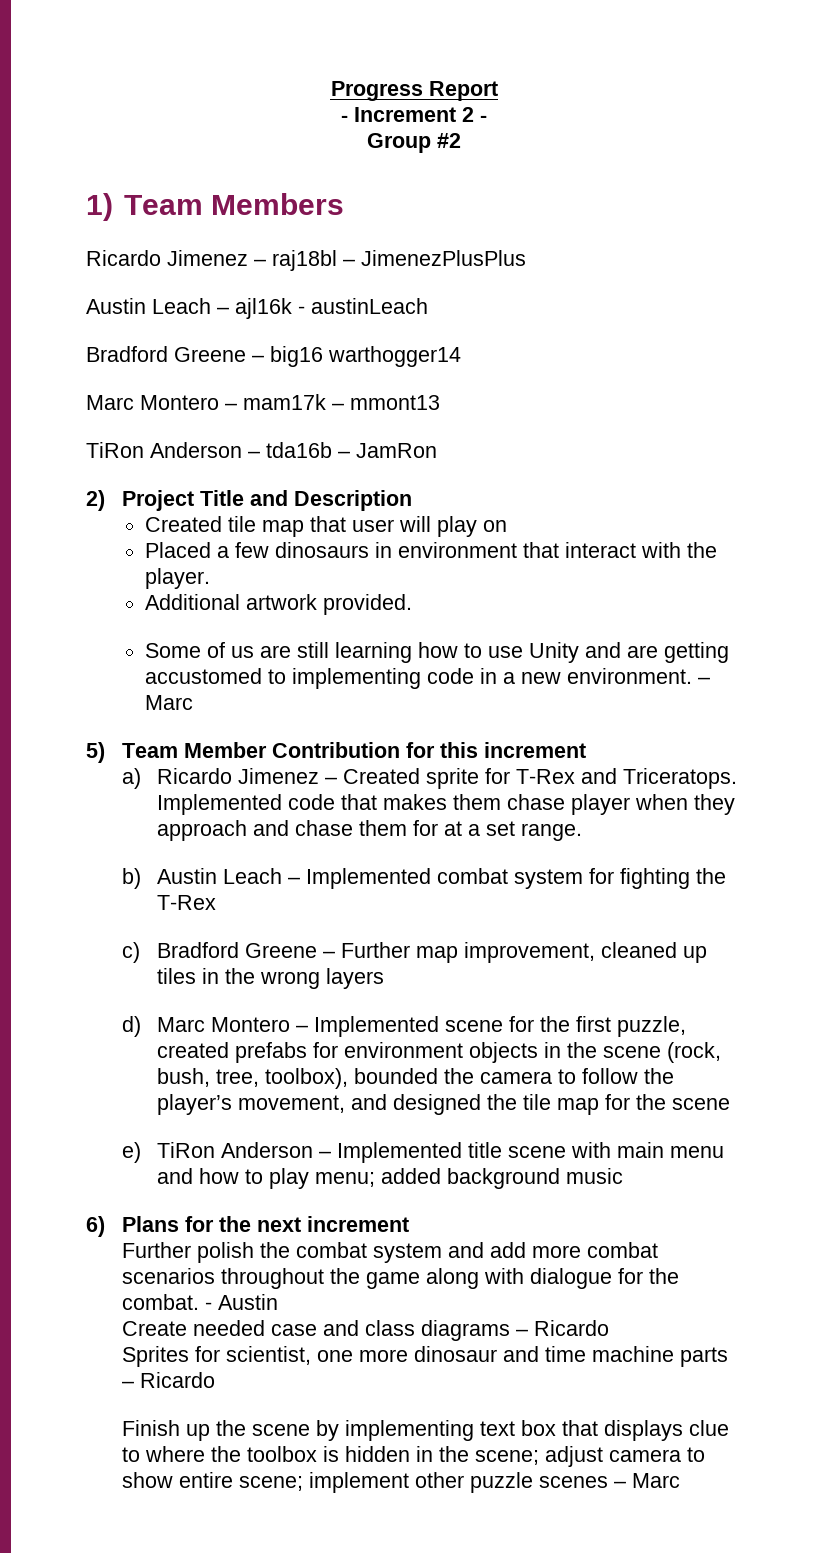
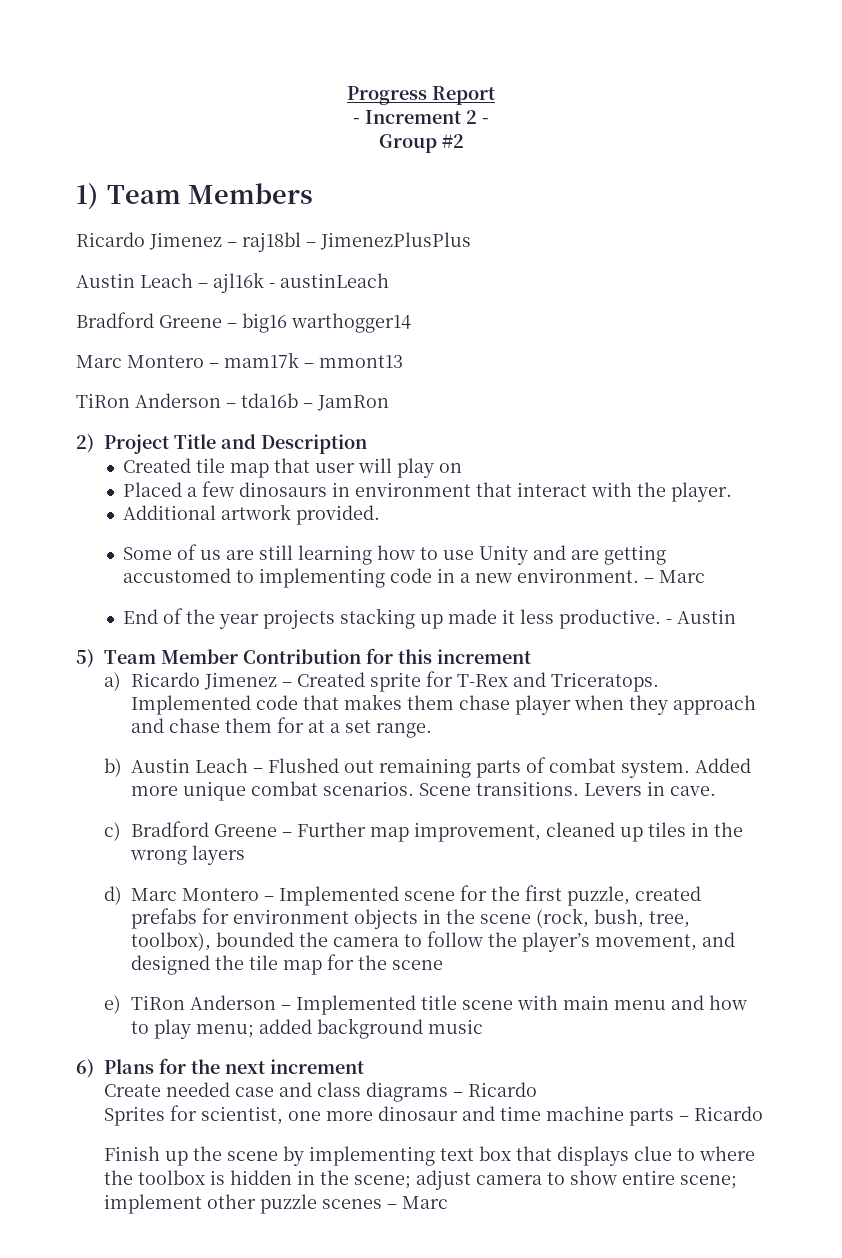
+ End of the year projects stacking up made it less productive. - Austin
- b) Austin Leach – Implemented combat system for fighting the T-Rex
+ b) Austin Leach – Flushed out remaining parts of combat system. Added more unique combat scenarios. Scene transitions. Levers in cave.
- Further polish the combat system and add more combat scenarios throughout the game along with dialogue for the combat. - Austin

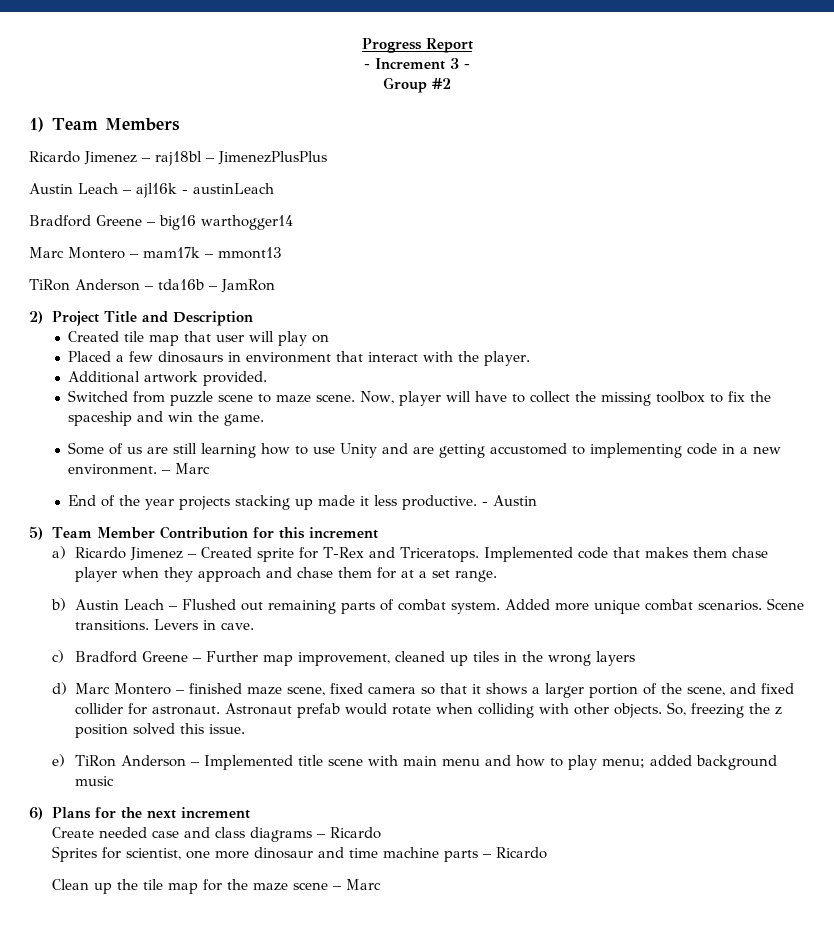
- - Increment 2 -
+ - Increment 3 -
+ Switched from puzzle scene to maze scene. Now, player will have to collect the missing toolbox to fix the spaceship and win the game.
- d) Marc Montero – Implemented scene for the first puzzle, created prefabs for environment objects in the scene (rock, bush, tree, toolbox), bounded the camera to follow the player’s movement, and designed the tile map for the scene
+ d) Marc Montero – finished maze scene, fixed camera so that it shows a larger portion of the scene, and fixed collider for astronaut. Astronaut prefab would rotate when colliding with other objects. So, freezing the z position solved this issue.
- Finish up the scene by implementing text box that displays clue to where the toolbox is hidden in the scene; adjust camera to show entire scene; implement other puzzle scenes – Marc
+ Clean up the tile map for the maze scene – Marc

